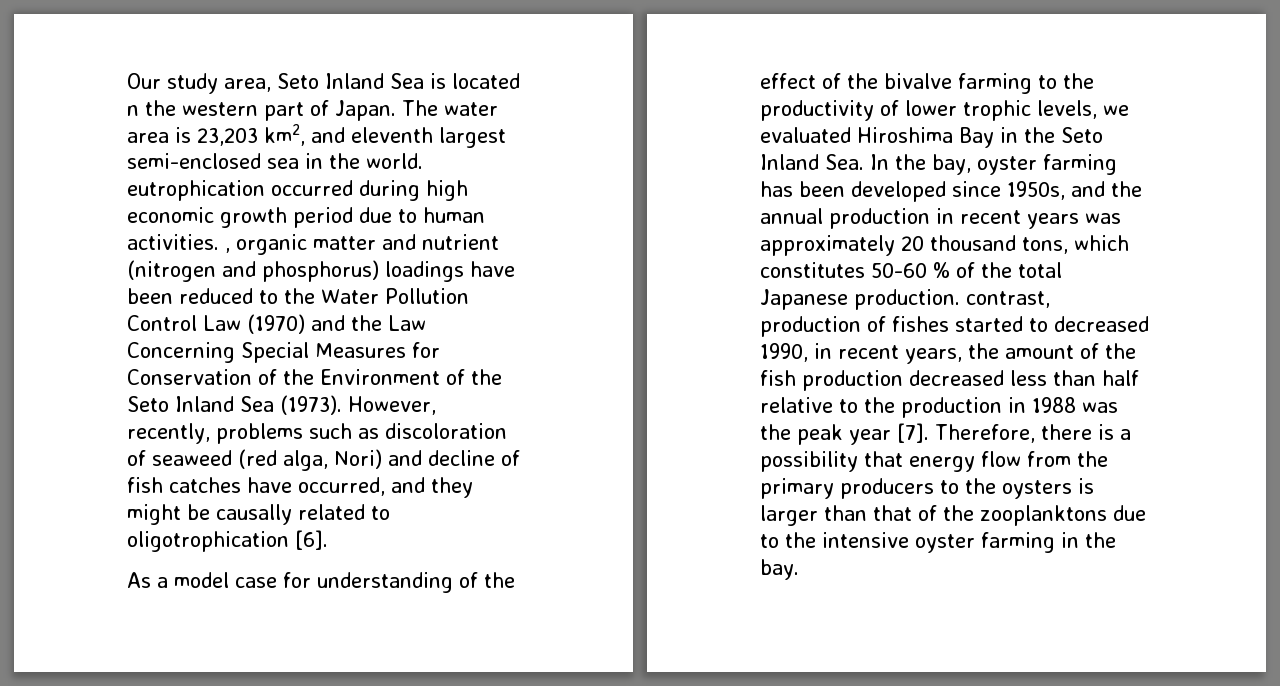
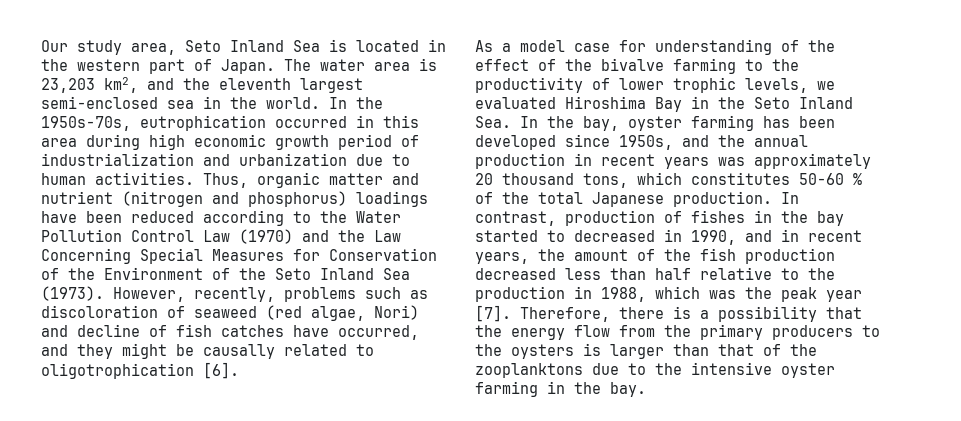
- Our study area, Seto Inland Sea is located n the western part of Japan.
+ Our study area, Seto Inland Sea is located in the western part of Japan.
- The water area is 23,203 km2, and eleventh largest semi-enclosed sea in the world. eutrophication occurred during high economic growth period due to human activities. , organic matter and nutrient (nitrogen and phosphorus) loadings have been reduced to the Water Pollution Control Law (1970) and the Law Concerning Special Measures for Conservation of the Environment of the Seto Inland Sea (1973).
+ The water area is 23,203 km2, and the eleventh largest semi-enclosed sea in the world. In the 1950s-70s, eutrophication occurred in this area during high economic growth period of industrialization and urbanization due to human activities. Thus, organic matter and nutrient (nitrogen and phosphorus) loadings have been reduced according to the Water Pollution Control Law (1970) and the Law Concerning Special Measures for Conservation of the Environment of the Seto Inland Sea (1973).
- However, recently, problems such as discoloration of seaweed (red alga, Nori) and decline of fish catches have occurred, and they might be causally related to oligotrophication [6].
+ However, recently, problems such as discoloration of seaweed (red algae, Nori) and decline of fish catches have occurred, and they might be causally related to oligotrophication [6].
- As a model case for understanding of the effect of the bivalve farming to the productivity of lower trophic levels, we evaluated Hiroshima Bay in the Seto Inland Sea. In the bay, oyster farming has been developed since 1950s, and the annual production in recent years was approximately 20 thousand tons, which constitutes 50-60 % of the total Japanese production. contrast, production of fishes started to decreased 1990, in recent years, the amount of the fish production decreased less than half relative to the production in 1988 was the peak year [7].
+ As a model case for understanding of the effect of the bivalve farming to the productivity of lower trophic levels, we evaluated Hiroshima Bay in the Seto Inland Sea. In the bay, oyster farming has been developed since 1950s, and the annual production in recent years was approximately 20 thousand tons, which constitutes 50-60 % of the total Japanese production. In contrast, production of fishes in the bay started to decreased in 1990, and in recent years, the amount of the fish production decreased less than half relative to the production in 1988, which was the peak year [7].
- Therefore, there is a possibility that energy flow from the primary producers to the oysters is larger than that of the zooplanktons due to the intensive oyster farming in the bay.
+ Therefore, there is a possibility that the energy flow from the primary producers to the oysters is larger than that of the zooplanktons due to the intensive oyster farming in the bay.

